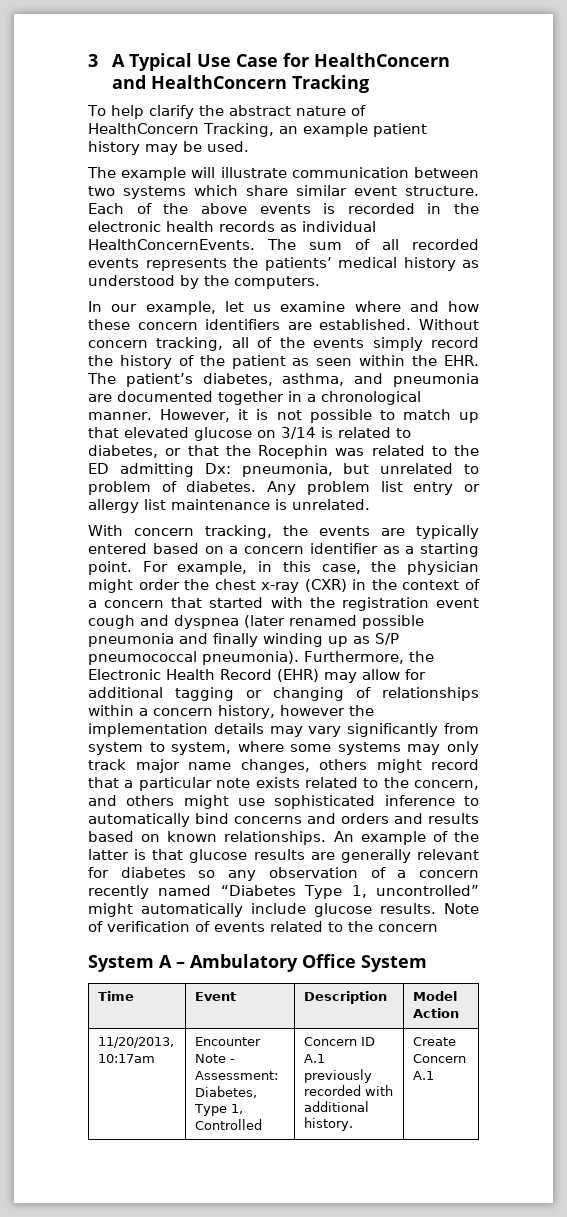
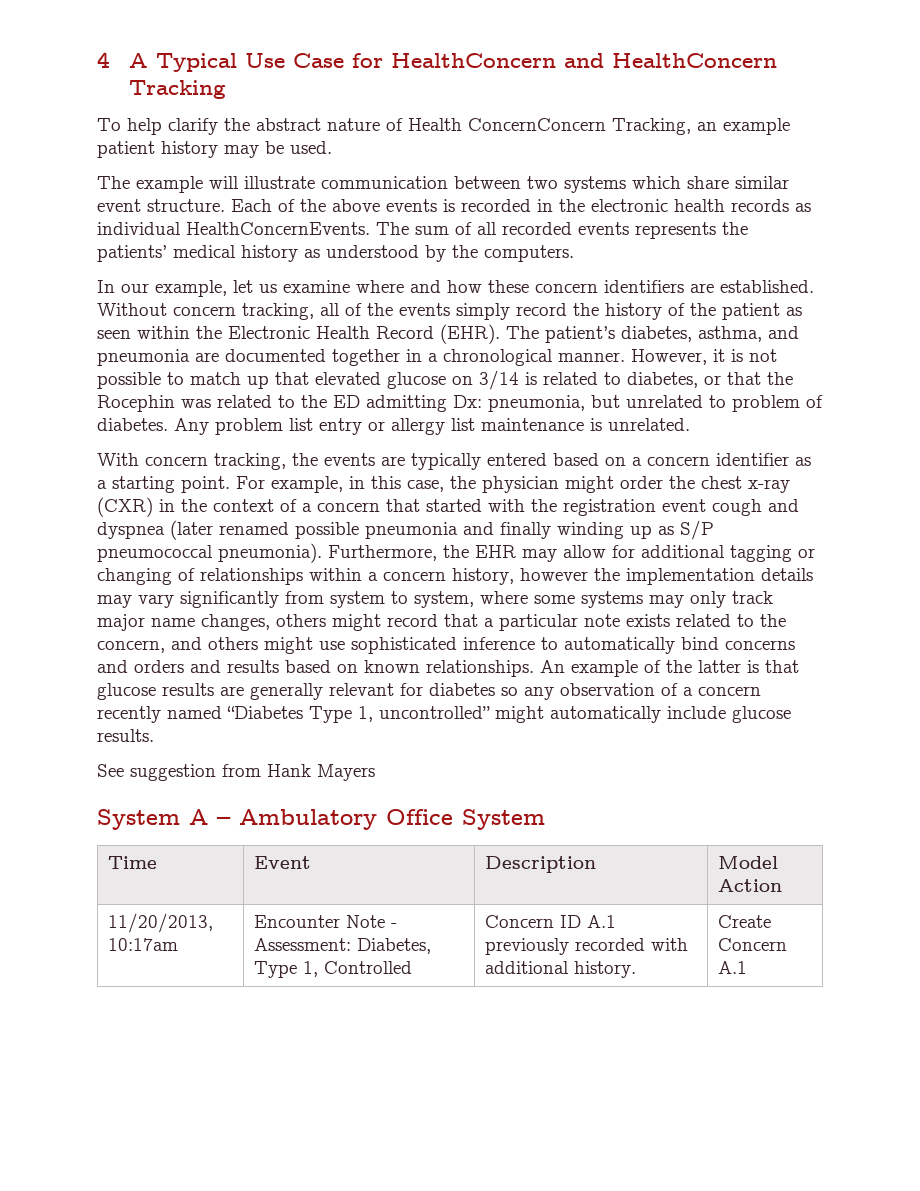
- 3 A Typical Use Case for HealthConcern and HealthConcern Tracking
+ 4 A Typical Use Case for HealthConcern and HealthConcern Tracking
- To help clarify the abstract nature of HealthConcern Tracking, an example patient history may be used.
+ To help clarify the abstract nature of Health ConcernConcern Tracking, an example patient history may be used.
- Without concern tracking, all of the events simply record the history of the patient as seen within the EHR. The patient’s diabetes, asthma, and pneumonia are documented together in a chronological manner.
+ Without concern tracking, all of the events simply record the history of the patient as seen within the Electronic Health Record (EHR). The patient’s diabetes, asthma, and pneumonia are documented together in a chronological manner.
- Furthermore, the Electronic Health Record (EHR) may allow for additional tagging or changing of relationships within a concern history, however the implementation details may vary significantly from system to system, where some systems may only track major name changes, others might record that a particular note exists related to the concern, and others might use sophisticated inference to automatically bind concerns and orders and results based on known relationships.
+ Furthermore, the EHR may allow for additional tagging or changing of relationships within a concern history, however the implementation details may vary significantly from system to system, where some systems may only track major name changes, others might record that a particular note exists related to the concern, and others might use sophisticated inference to automatically bind concerns and orders and results based on known relationships.
- An example of the latter is that glucose results are generally relevant for diabetes so any observation of a concern recently named “Diabetes Type 1, uncontrolled” might automatically include glucose results. Note of verification of events related to the concern
+ An example of the latter is that glucose results are generally relevant for diabetes so any observation of a concern recently named “Diabetes Type 1, uncontrolled” might automatically include glucose results.
+ See suggestion from Hank Mayers

